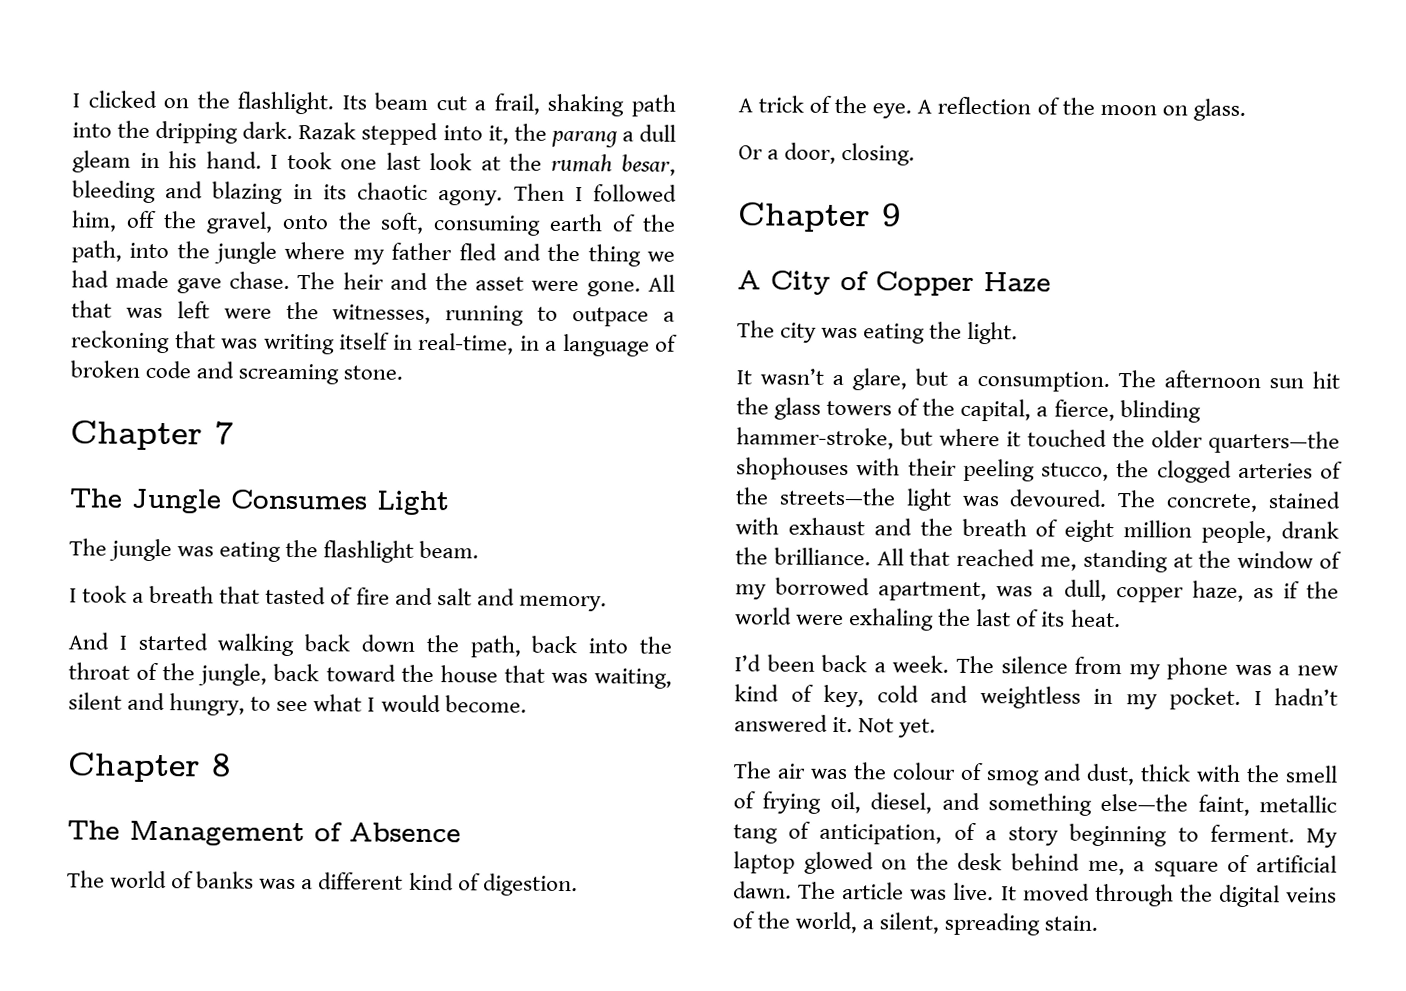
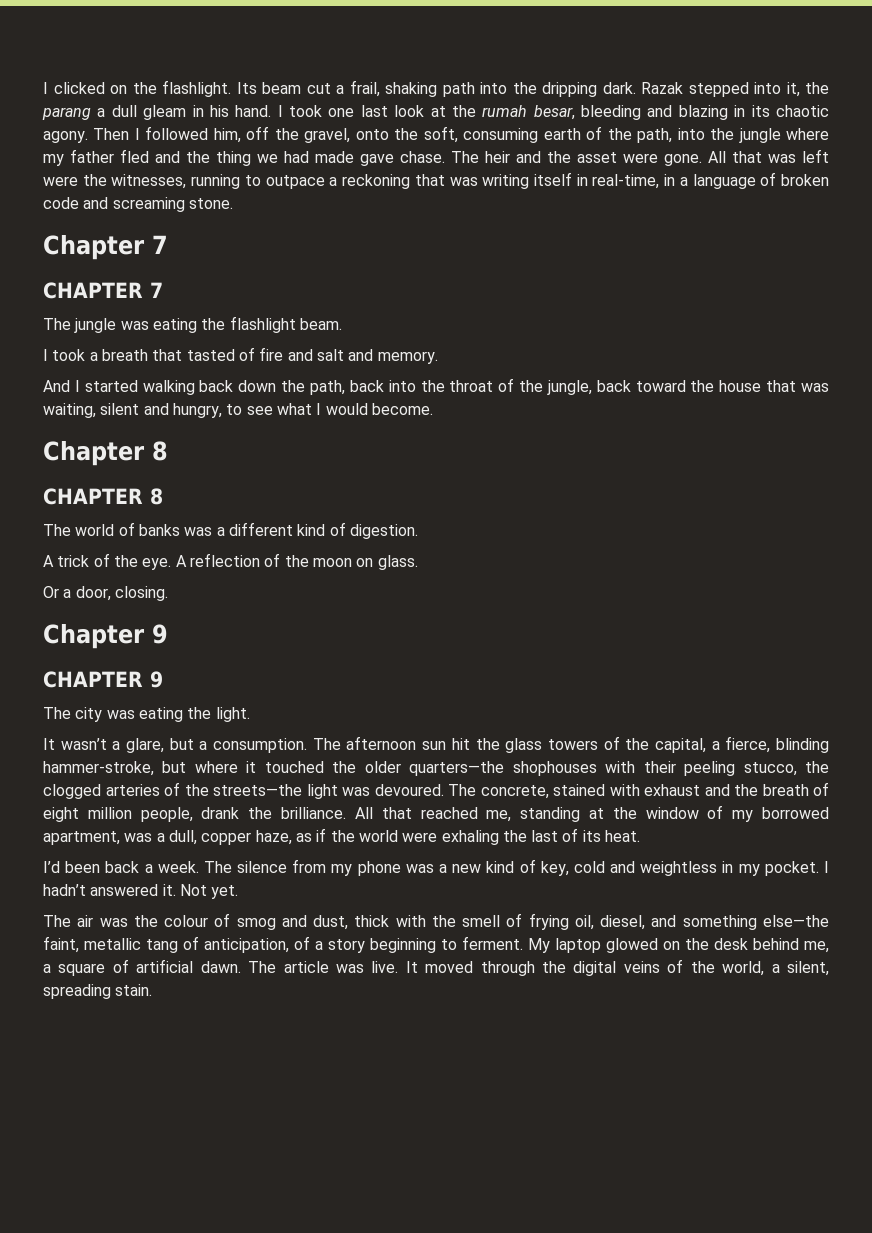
- The Jungle Consumes Light
+ CHAPTER 7
- The Management of Absence
+ CHAPTER 8
- A City of Copper Haze
+ CHAPTER 9

